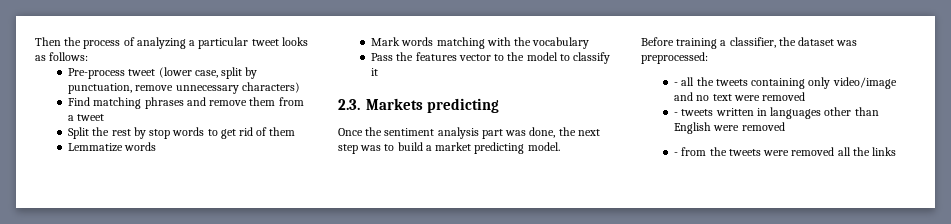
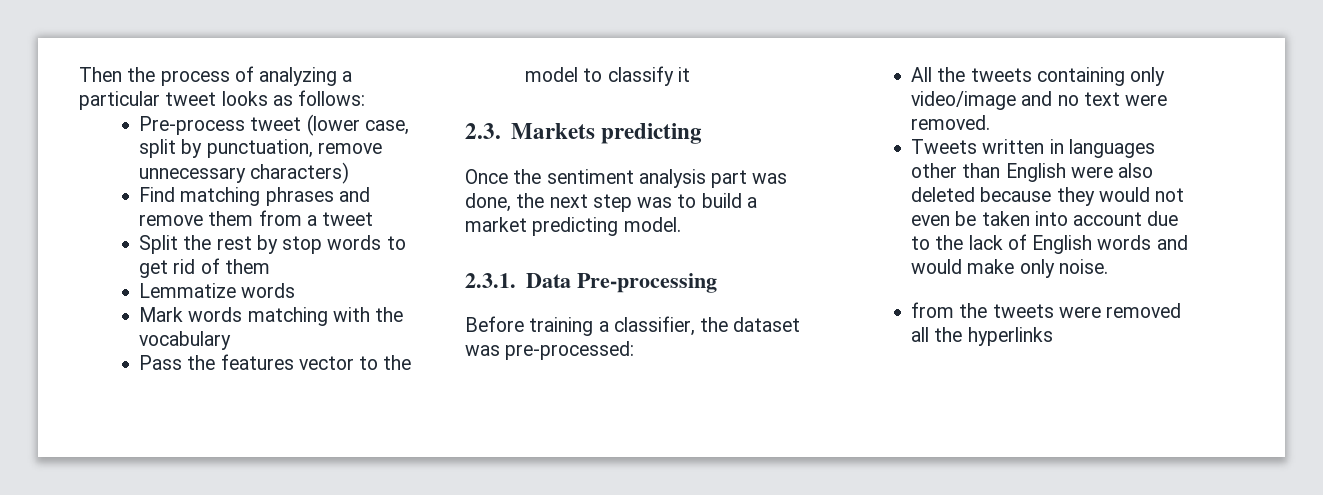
+ 2.3.1. Data Pre-processing
- Before training a classifier, the dataset was preprocessed:
- - all the tweets containing only video/image and no text were removed
- - tweets written in languages other than English were removed
- - from the tweets were removed all the links
+ Before training a classifier, the dataset was pre-processed:
+ All the tweets containing only video/image and no text were removed.
+ Tweets written in languages other than English were also deleted because they would not even be taken into account due to the lack of English words and would make only noise.
+ from the tweets were removed all the hyperlinks

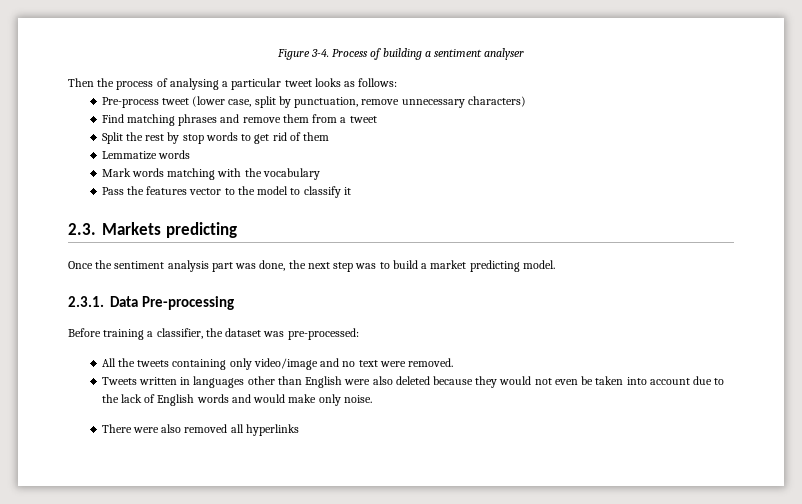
+ Figure 3-4. Process of building a sentiment analyser
- Then the process of analyzing a particular tweet looks as follows:
+ Then the process of analysing a particular tweet looks as follows:
- from the tweets were removed all the hyperlinks
+ There were also removed all hyperlinks

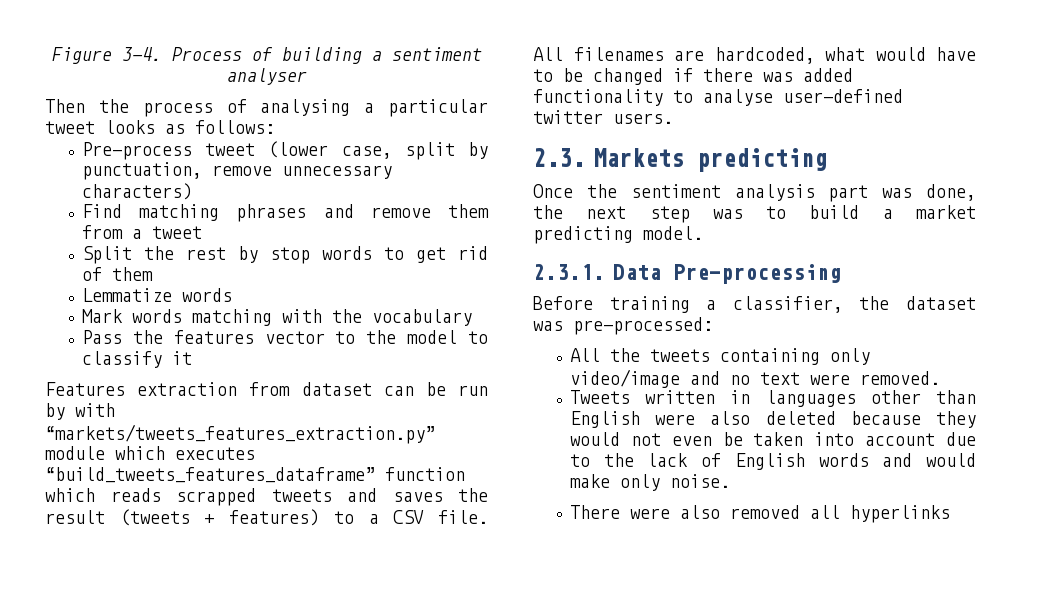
+ Features extraction from dataset can be run by with “markets/tweets_features_extraction.py” module which executes “build_tweets_features_dataframe” function which reads scrapped tweets and saves the result (tweets + features) to a CSV file. All filenames are hardcoded, what would have to be changed if there was added functionality to analyse user-defined twitter users.

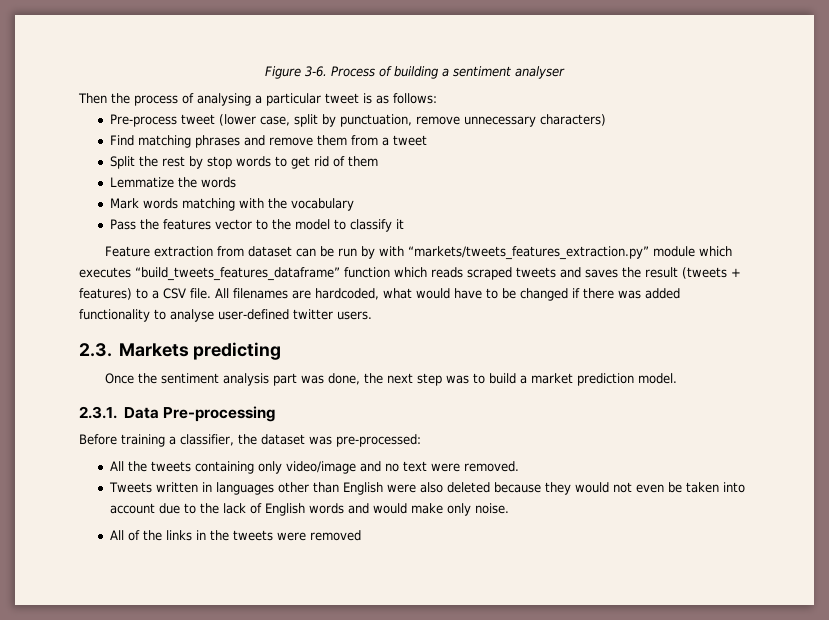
- Figure 3-4.
+ Figure 3-6.
- Then the process of analysing a particular tweet looks as follows:
+ Then the process of analysing a particular tweet is as follows:
- Lemmatize words
+ Lemmatize the words
- Features extraction from dataset can be run by with “markets/tweets_features_extraction.py” module which executes “build_tweets_features_dataframe” function which reads scrapped tweets and saves the result (tweets + features) to a CSV file.
+ Feature extraction from dataset can be run by with “markets/tweets_features_extraction.py” module which executes “build_tweets_features_dataframe” function which reads scraped tweets and saves the result (tweets + features) to a CSV file.
- Once the sentiment analysis part was done, the next step was to build a market predicting model.
+ Once the sentiment analysis part was done, the next step was to build a market prediction model.
- There were also removed all hyperlinks
+ All of the links in the tweets were removed

